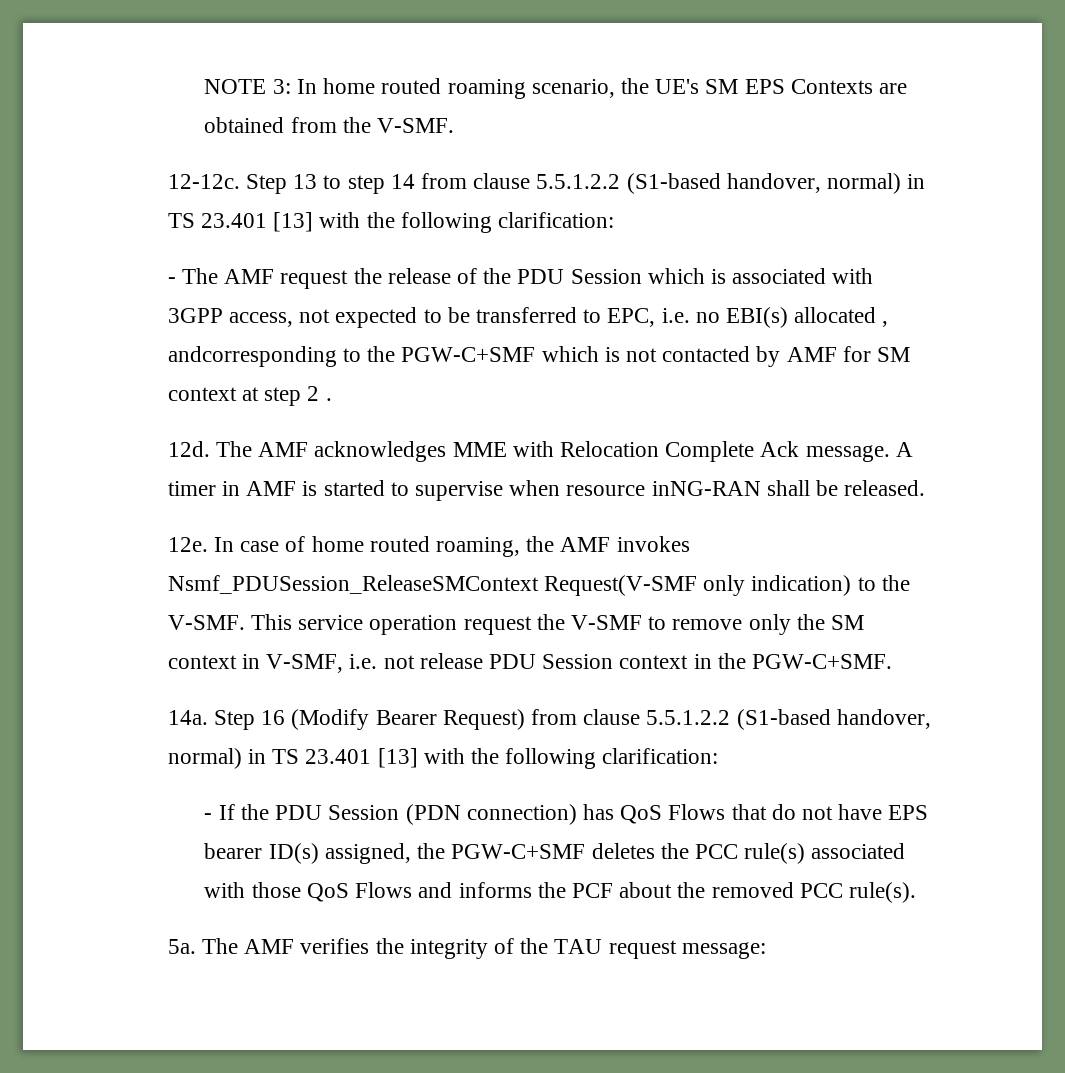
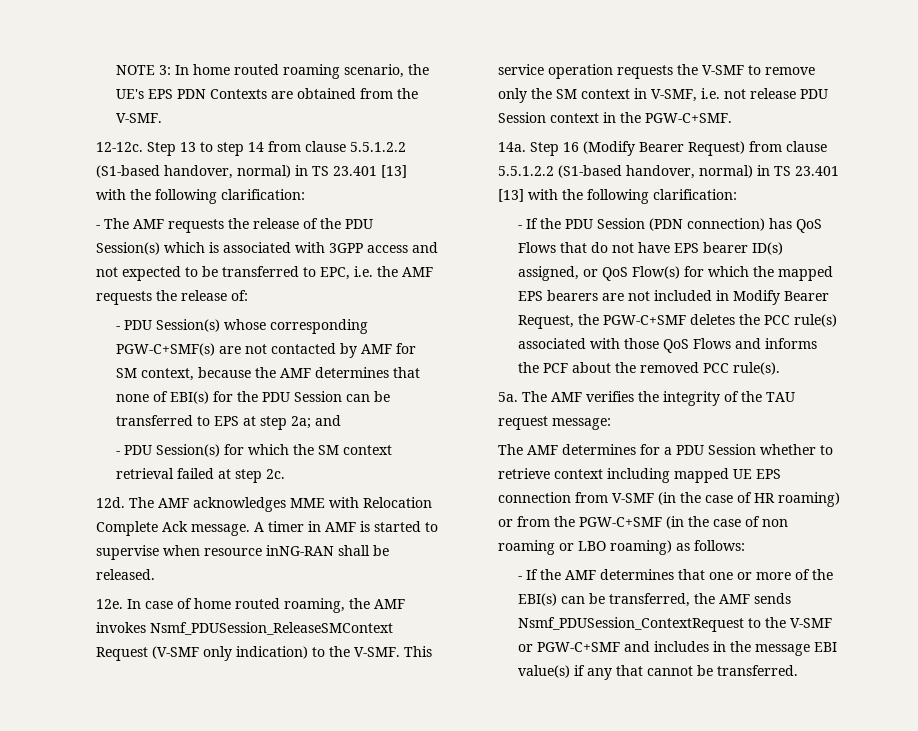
- NOTE 3: In home routed roaming scenario, the UE's SM EPS Contexts are obtained from the V-SMF.
+ NOTE 3: In home routed roaming scenario, the UE's EPS PDN Contexts are obtained from the V-SMF.
- - The AMF request the release of the PDU Session which is associated with 3GPP access, not expected to be transferred to EPC, i.e. no EBI(s) allocated , andcorresponding to the PGW-C+SMF which is not contacted by AMF for SM context at step 2 .
+ - The AMF requests the release of the PDU Session(s) which is associated with 3GPP access and not expected to be transferred to EPC, i.e. the AMF requests the release of:
+ - PDU Session(s) whose corresponding PGW-C+SMF(s) are not contacted by AMF for SM context, because the AMF determines that none of EBI(s) for the PDU Session can be transferred to EPS at step 2a; and
+ - PDU Session(s) for which the SM context retrieval failed at step 2c.
- In case of home routed roaming, the AMF invokes Nsmf_PDUSession_ReleaseSMContext Request(V-SMF only indication) to the V-SMF.
+ In case of home routed roaming, the AMF invokes Nsmf_PDUSession_ReleaseSMContext Request (V-SMF only indication) to the V-SMF.
- This service operation request the V-SMF to remove only the SM context in V-SMF, i.e. not release PDU Session context in the PGW-C+SMF.
+ This service operation requests the V-SMF to remove only the SM context in V-SMF, i.e. not release PDU Session context in the PGW-C+SMF.
- - If the PDU Session (PDN connection) has QoS Flows that do not have EPS bearer ID(s) assigned, the PGW-C+SMF deletes the PCC rule(s) associated with those QoS Flows and informs the PCF about the removed PCC rule(s).
+ - If the PDU Session (PDN connection) has QoS Flows that do not have EPS bearer ID(s) assigned, or QoS Flow(s) for which the mapped EPS bearers are not included in Modify Bearer Request, the PGW-C+SMF deletes the PCC rule(s) associated with those QoS Flows and informs the PCF about the removed PCC rule(s).
+ The AMF determines for a PDU Session whether to retrieve context including mapped UE EPS connection from V-SMF (in the case of HR roaming) or from the PGW-C+SMF (in the case of non roaming or LBO roaming) as follows:
+ - If the AMF determines that one or more of the EBI(s) can be transferred, the AMF sends Nsmf_PDUSession_ContextRequest to the V-SMF or PGW-C+SMF and includes in the message EBI value(s) if any that cannot be transferred.

